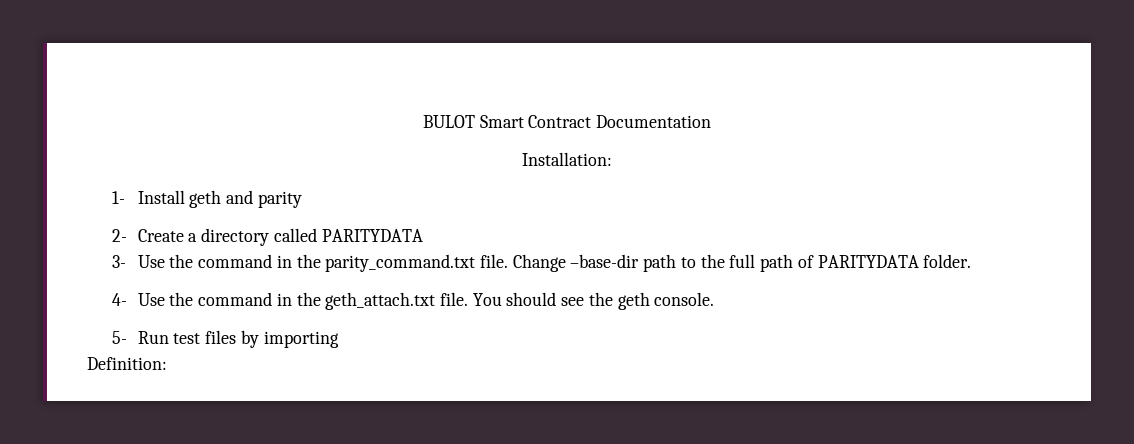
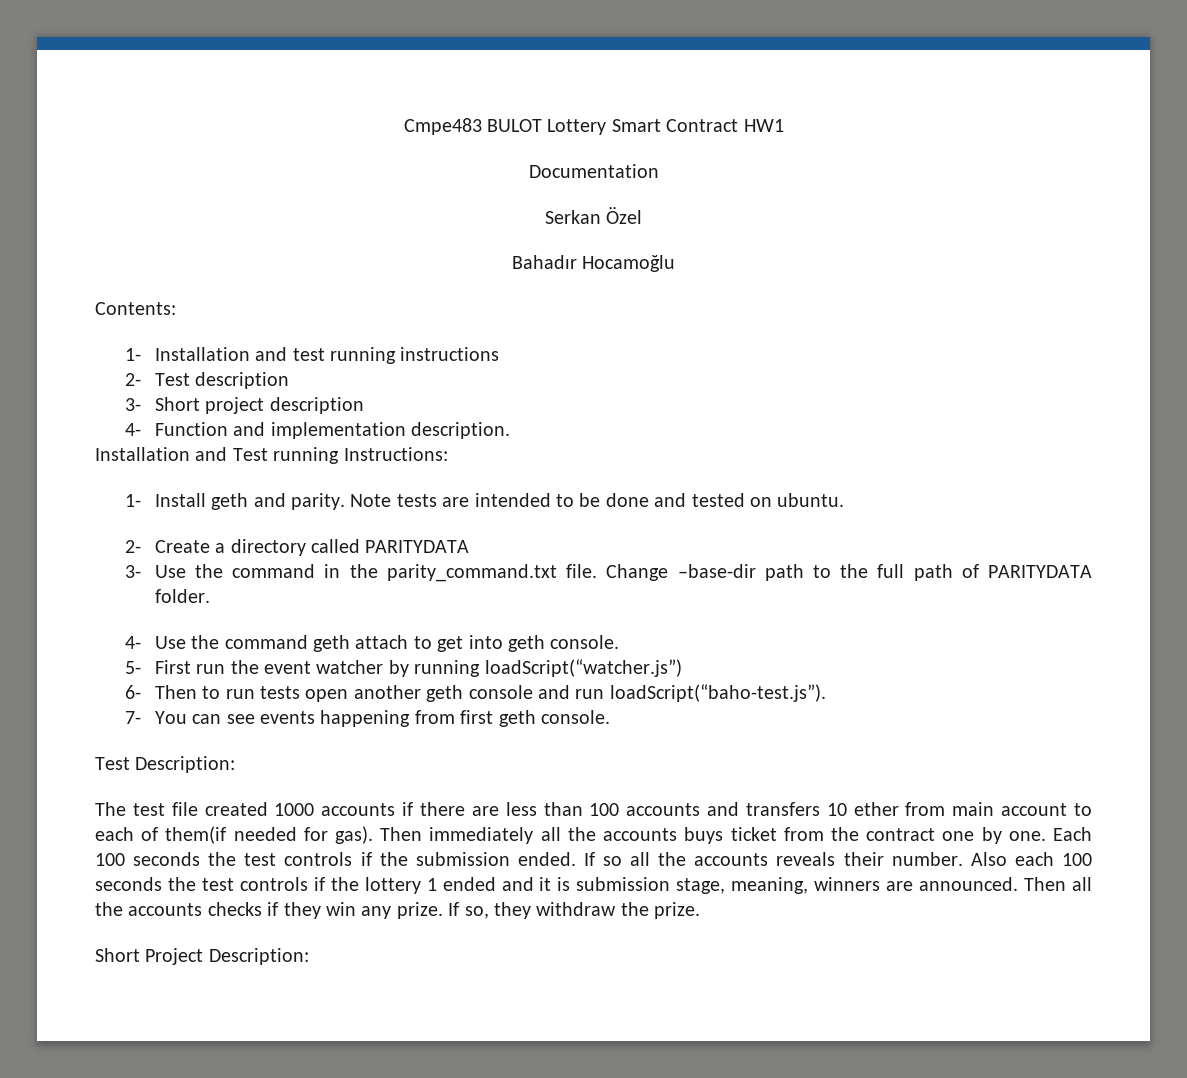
- BULOT Smart Contract Documentation
+ Cmpe483 BULOT Lottery Smart Contract HW1
+ Documentation
- Installation:
- 1- Install geth and parity
+ Serkan Özel
+ Bahadır Hocamoğlu
+ Contents:
+ 1- Installation and test running instructions
+ 2- Test description
+ 3- Short project description
+ 4- Function and implementation description.
+ Installation and Test running Instructions:
+ 1- Install geth and parity. Note tests are intended to be done and tested on ubuntu.
- 4- Use the command in the geth_attach.txt file. You should see the geth console.
- 5- Run test files by importing
- Definition:
+ 4- Use the command geth attach to get into geth console.
+ 5- First run the event watcher by running loadScript(“watcher.js”)
+ 6- Then to run tests open another geth console and run loadScript(“baho-test.js”).
+ 7- You can see events happening from first geth console.
+ Test Description:
+ The test file created 1000 accounts if there are less than 100 accounts and transfers 10 ether from main account to each of them(if needed for gas). Then immediately all the accounts buys ticket from the contract one by one. Each 100 seconds the test controls if the submission ended. If so all the accounts reveals their number. Also each 100 seconds the test controls if the lottery 1 ended and it is submission stage, meaning, winners are announced. Then all the accounts checks if they win any prize. If so, they withdraw the prize.
+ Short Project Description:

